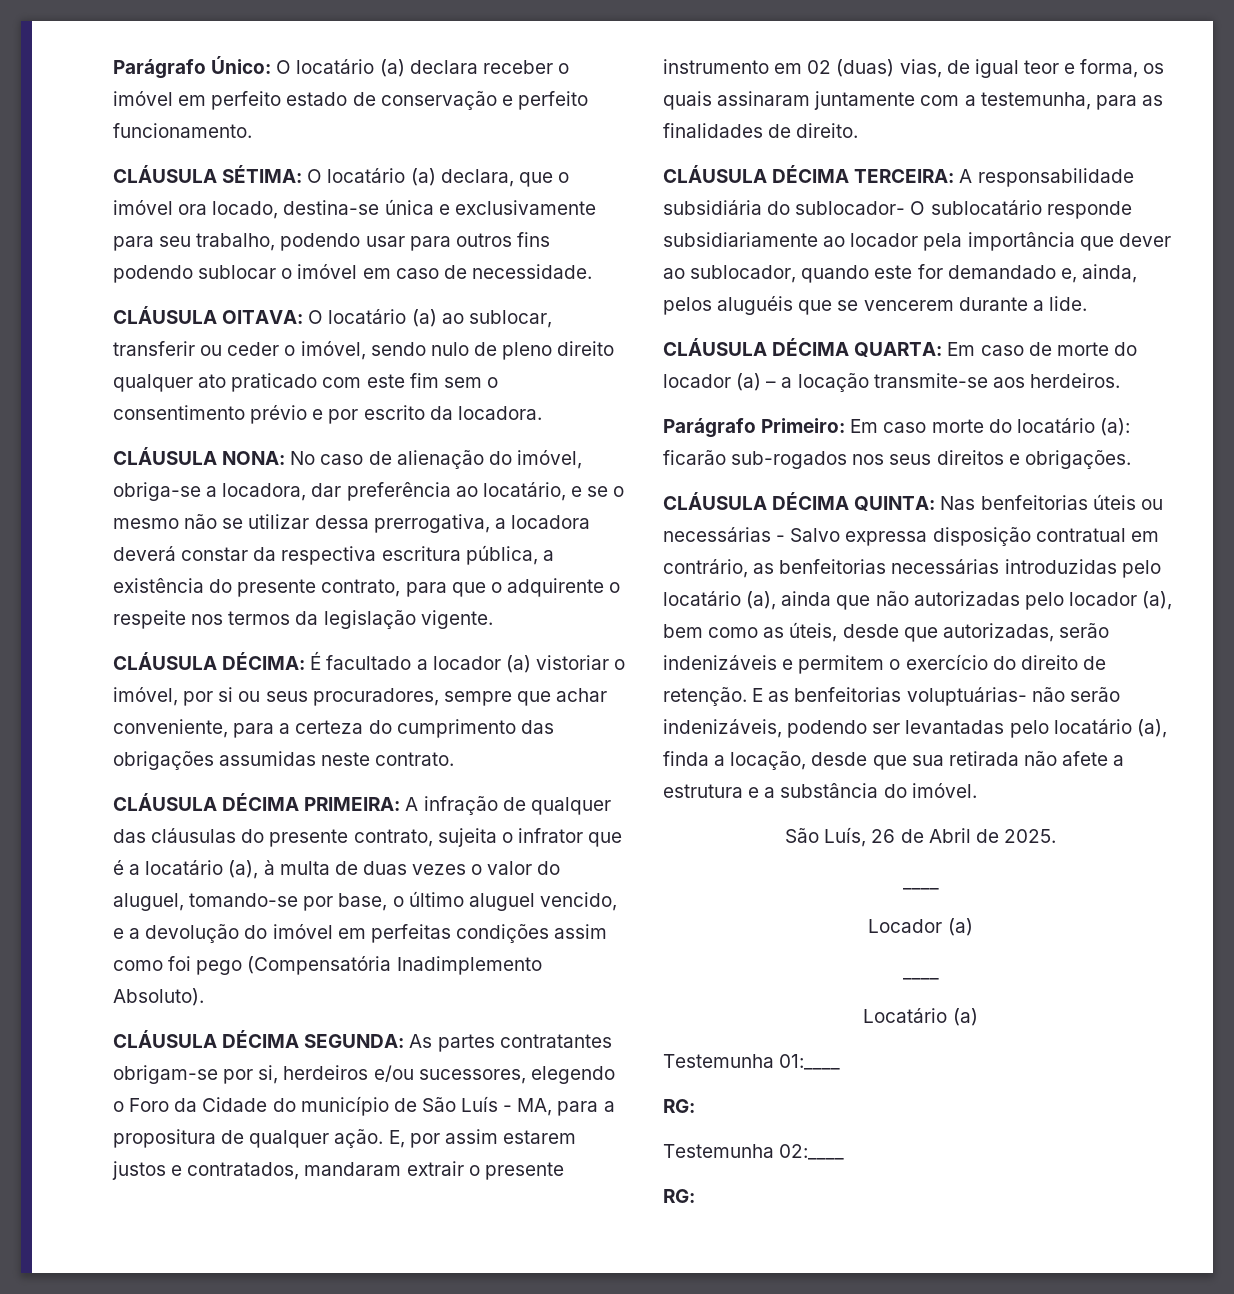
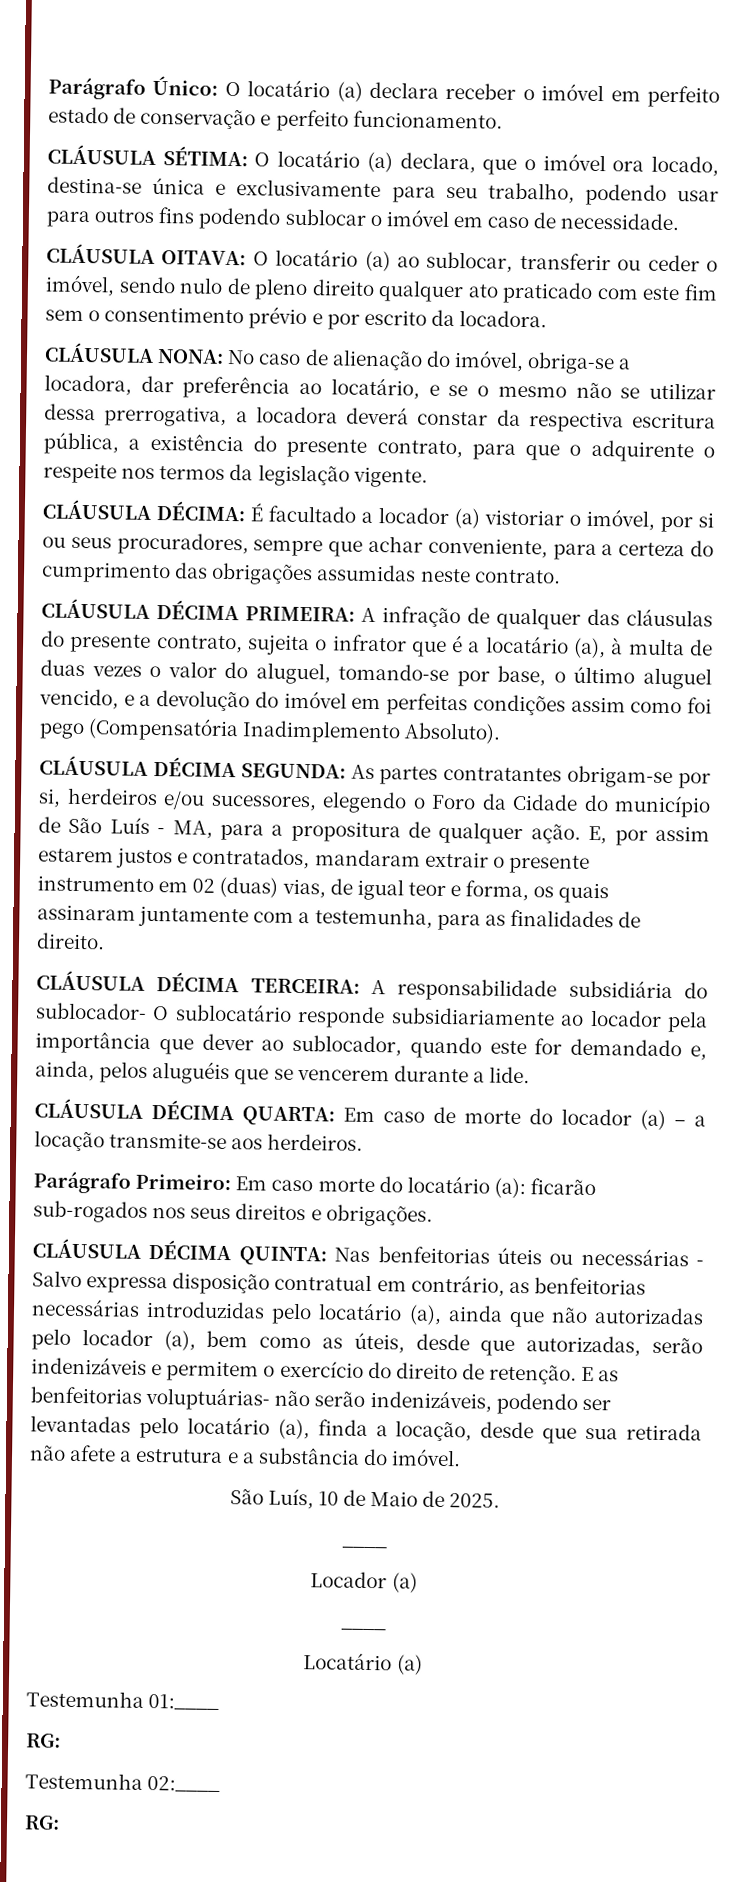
- São Luís, 26 de Abril de 2025.
+ São Luís, 10 de Maio de 2025.

